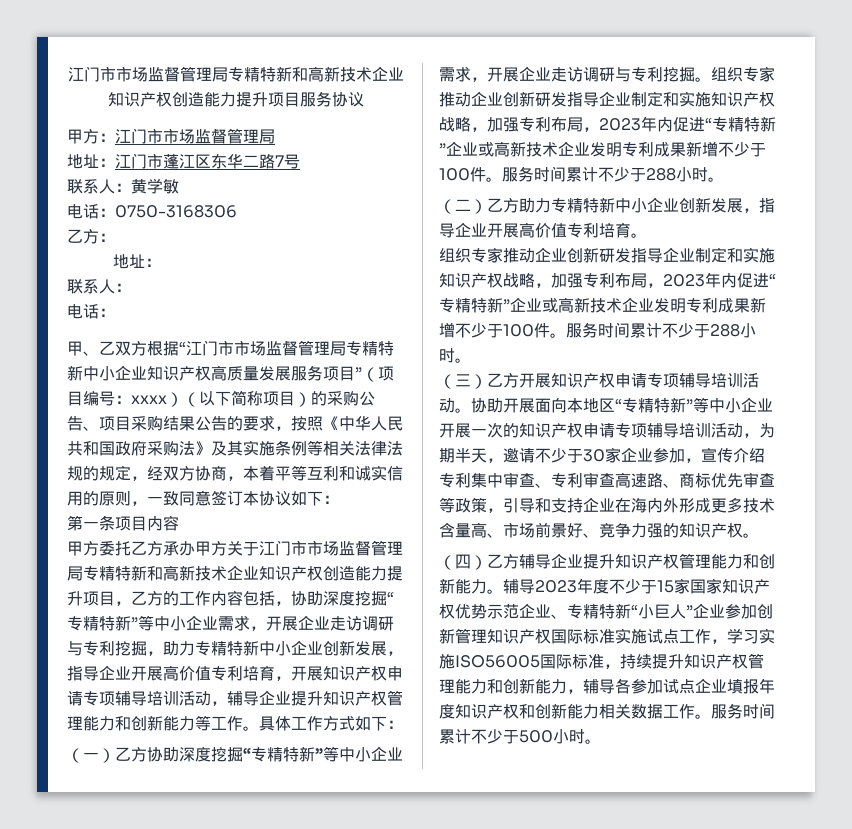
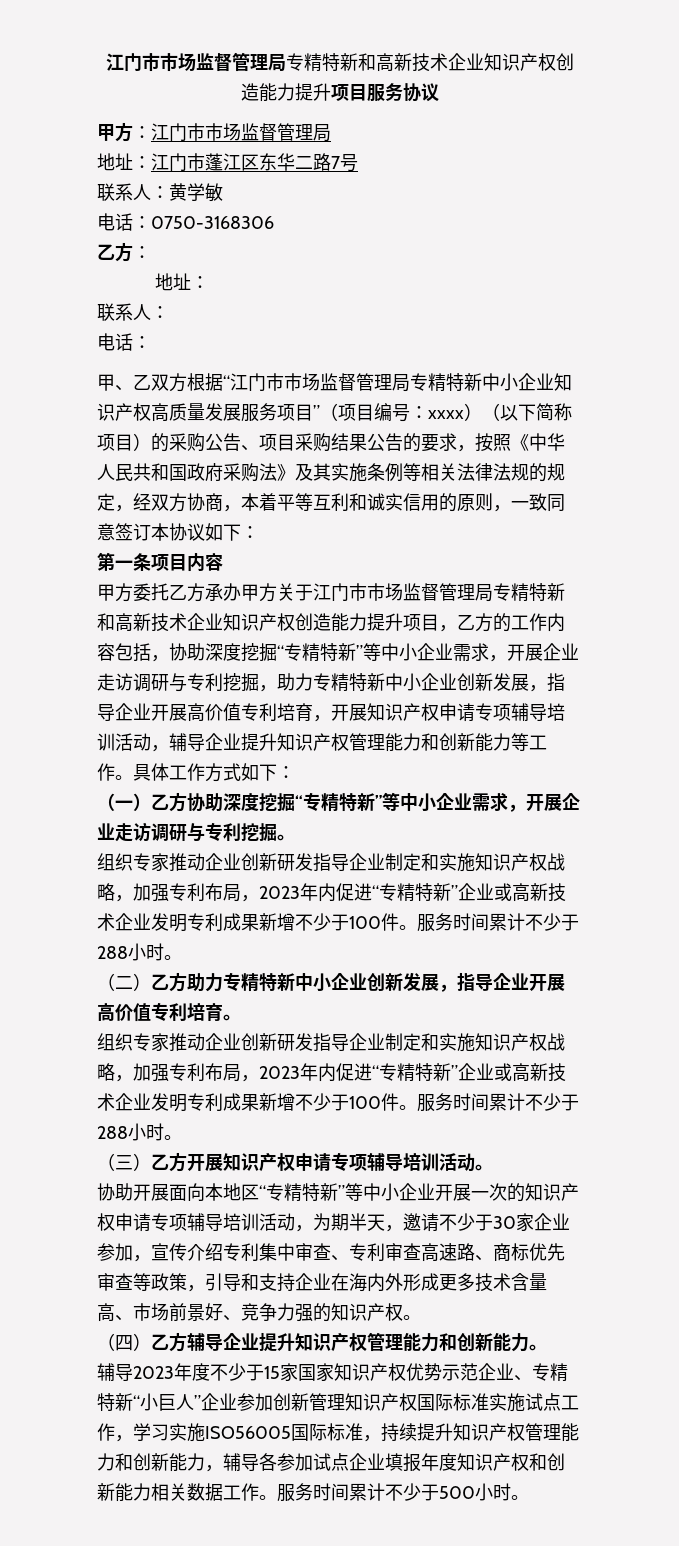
- （一）乙方协助深度挖掘“专精特新”等中小企业需求，开展企业走访调研与专利挖掘。组织专家推动企业创新研发指导企业制定和实施知识产权战略，加强专利布局，2023年内促进“专精特新”企业或高新技术企业发明专利成果新增不少于100件。
+ （一）乙方协助深度挖掘“专精特新”等中小企业需求，开展企业走访调研与专利挖掘。
+ 组织专家推动企业创新研发指导企业制定和实施知识产权战略，加强专利布局，2023年内促进“专精特新”企业或高新技术企业发明专利成果新增不少于100件。
- （三）乙方开展知识产权申请专项辅导培训活动。协助开展面向本地区“专精特新”等中小企业开展一次的知识产权申请专项辅导培训活动，为期半天，邀请不少于30家企业参加，宣传介绍专利集中审查、专利审查高速路、商标优先审查等政策，引导和支持企业在海内外形成更多技术含量高、市场前景好、竞争力强的知识产权。
+ （三）乙方开展知识产权申请专项辅导培训活动。
+ 协助开展面向本地区“专精特新”等中小企业开展一次的知识产权申请专项辅导培训活动，为期半天，邀请不少于30家企业参加，宣传介绍专利集中审查、专利审查高速路、商标优先审查等政策，引导和支持企业在海内外形成更多技术含量高、市场前景好、竞争力强的知识产权。
- （四）乙方辅导企业提升知识产权管理能力和创新能力。辅导2023年度不少于15家国家知识产权优势示范企业、专精特新“小巨人”企业参加创新管理知识产权国际标准实施试点工作，学习实施ISO56005国际标准，持续提升知识产权管理能力和创新能力，辅导各参加试点企业填报年度知识产权和创新能力相关数据工作。
+ （四）乙方辅导企业提升知识产权管理能力和创新能力。
+ 辅导2023年度不少于15家国家知识产权优势示范企业、专精特新“小巨人”企业参加创新管理知识产权国际标准实施试点工作，学习实施ISO56005国际标准，持续提升知识产权管理能力和创新能力，辅导各参加试点企业填报年度知识产权和创新能力相关数据工作。

